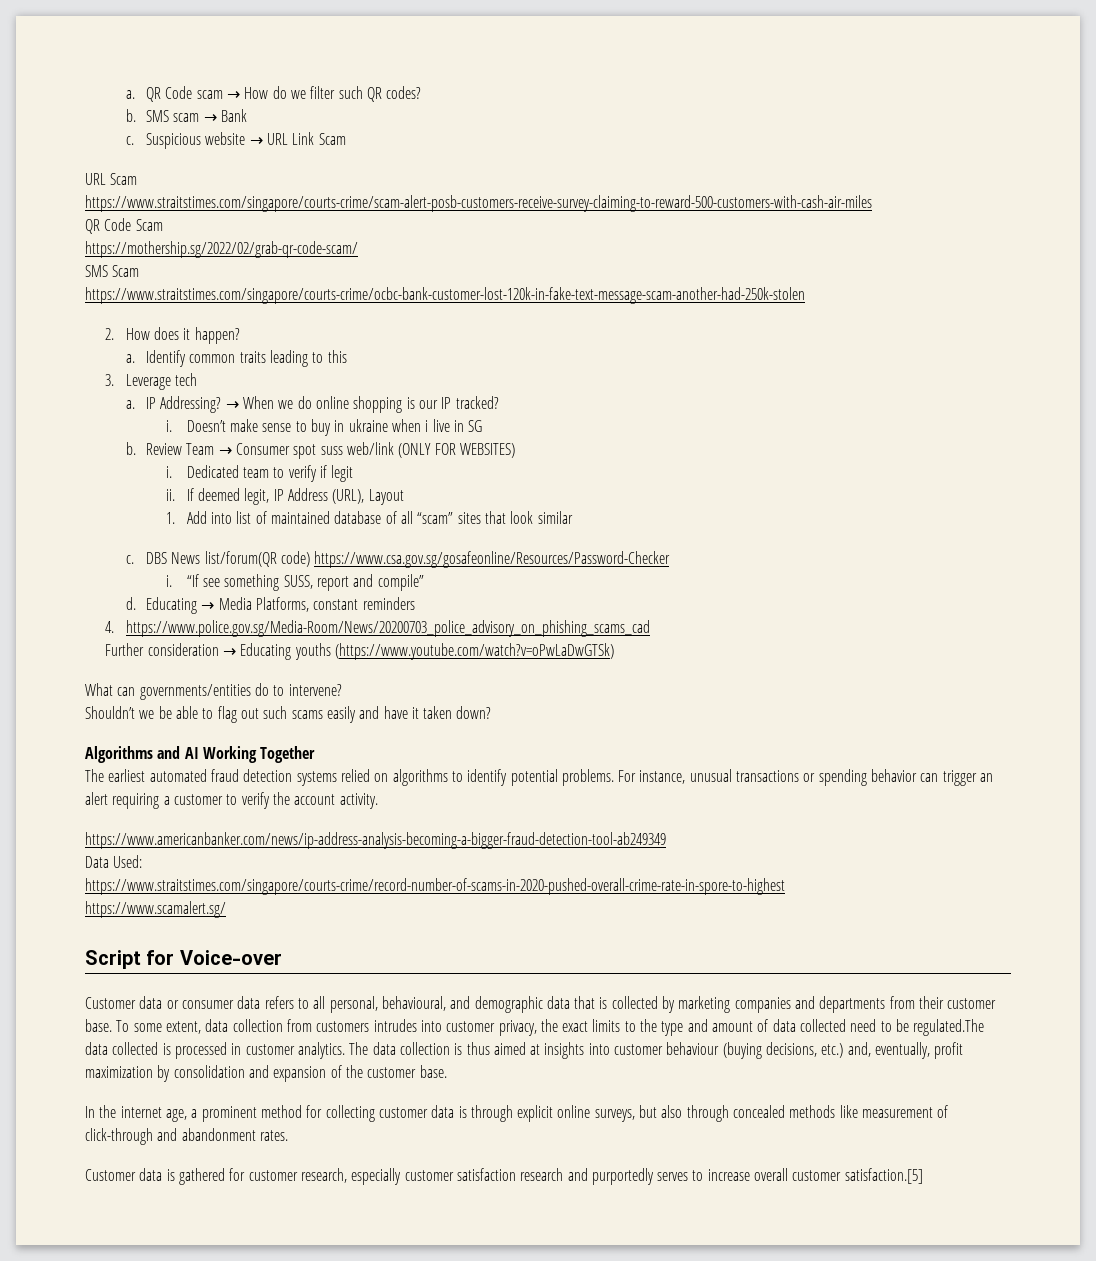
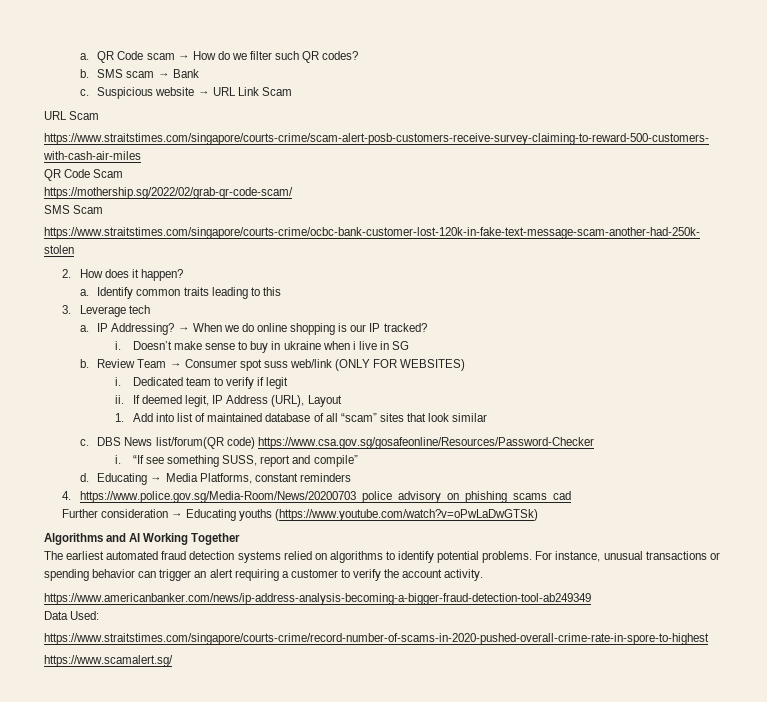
- What can governments/entities do to intervene?
- Shouldn’t we be able to flag out such scams easily and have it taken down?
- Script for Voice-over
- Customer data or consumer data refers to all personal, behavioural, and demographic data that is collected by marketing companies and departments from their customer base. To some extent, data collection from customers intrudes into customer privacy, the exact limits to the type and amount of data collected need to be regulated.The data collected is processed in customer analytics. The data collection is thus aimed at insights into customer behaviour (buying decisions, etc.) and, eventually, profit maximization by consolidation and expansion of the customer base.
- In the internet age, a prominent method for collecting customer data is through explicit online surveys, but also through concealed methods like measurement of click-through and abandonment rates.
- Customer data is gathered for customer research, especially customer satisfaction research and purportedly serves to increase overall customer satisfaction.[5]

